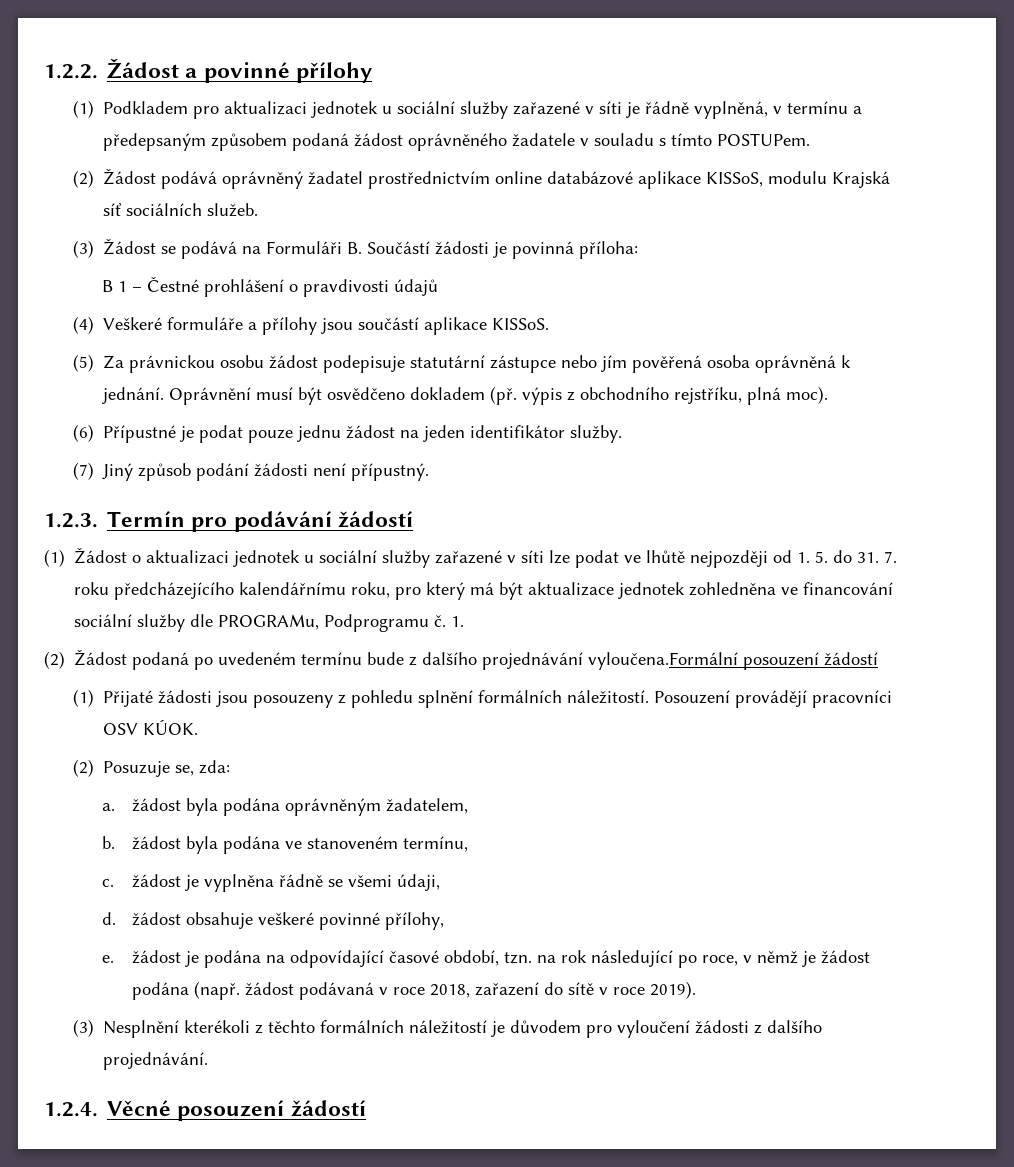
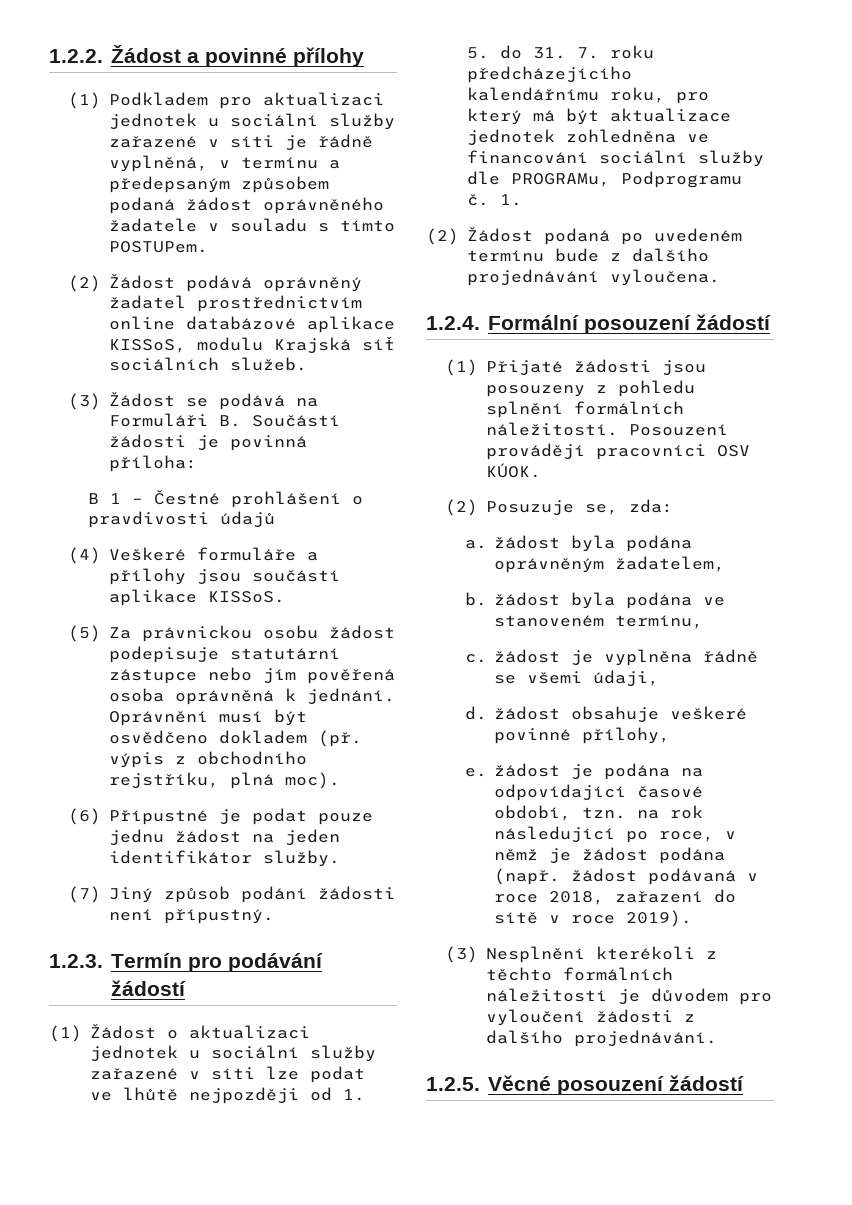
- (2) Žádost podaná po uvedeném termínu bude z dalšího projednávání vyloučena.Formální posouzení žádostí
+ (2) Žádost podaná po uvedeném termínu bude z dalšího projednávání vyloučena.
+ 1.2.4. Formální posouzení žádostí
- 1.2.4. Věcné posouzení žádostí
+ 1.2.5. Věcné posouzení žádostí

